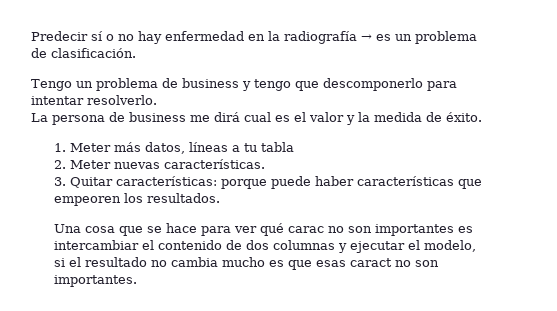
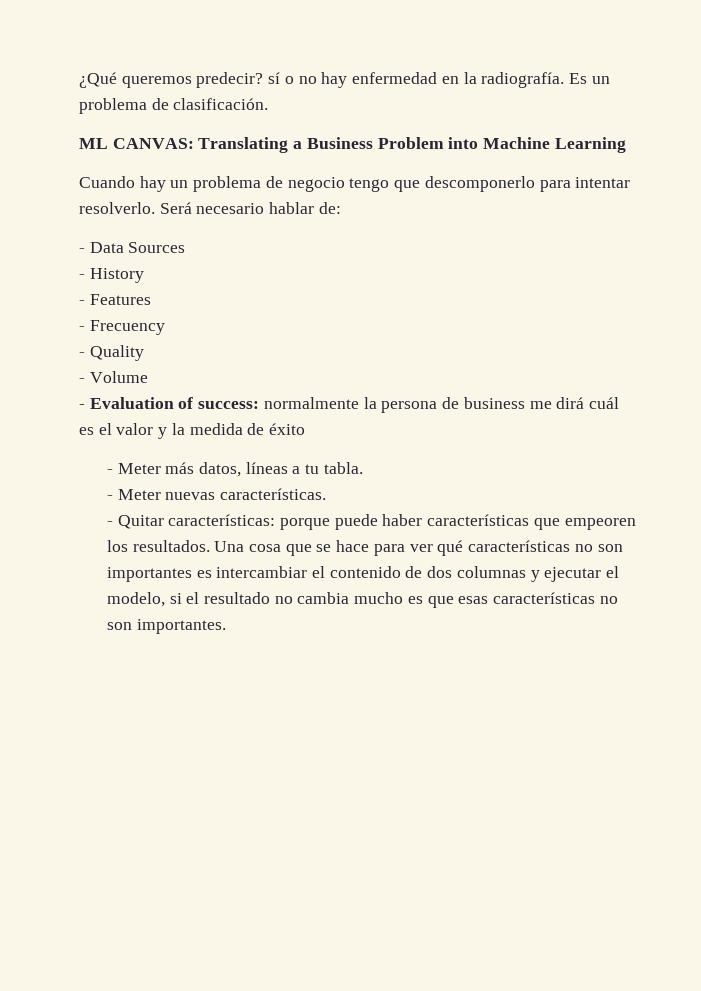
- Predecir sí o no hay enfermedad en la radiografía → es un problema de clasificación.
+ ¿Qué queremos predecir? sí o no hay enfermedad en la radiografía. Es un problema de clasificación.
- Tengo un problema de business y tengo que descomponerlo para intentar resolverlo.
- La persona de business me dirá cual es el valor y la medida de éxito.
- 1. Meter más datos, líneas a tu tabla
- 2. Meter nuevas características.
+ ML CANVAS: Translating a Business Problem into Machine Learning
+ Cuando hay un problema de negocio tengo que descomponerlo para intentar resolverlo. Será necesario hablar de:
+ - Data Sources
+ - History
+ - Features
+ - Frecuency
+ - Quality
+ - Volume
+ - Evaluation of success: normalmente la persona de business me dirá cuál es el valor y la medida de éxito
+ - Meter más datos, líneas a tu tabla.
+ - Meter nuevas características.
- 3. Quitar características: porque puede haber características que empeoren los resultados.
- Una cosa que se hace para ver qué carac no son importantes es intercambiar el contenido de dos columnas y ejecutar el modelo, si el resultado no cambia mucho es que esas caract no son importantes.
+ - Quitar características: porque puede haber características que empeoren los resultados. Una cosa que se hace para ver qué características no son importantes es intercambiar el contenido de dos columnas y ejecutar el modelo, si el resultado no cambia mucho es que esas características no son importantes.

